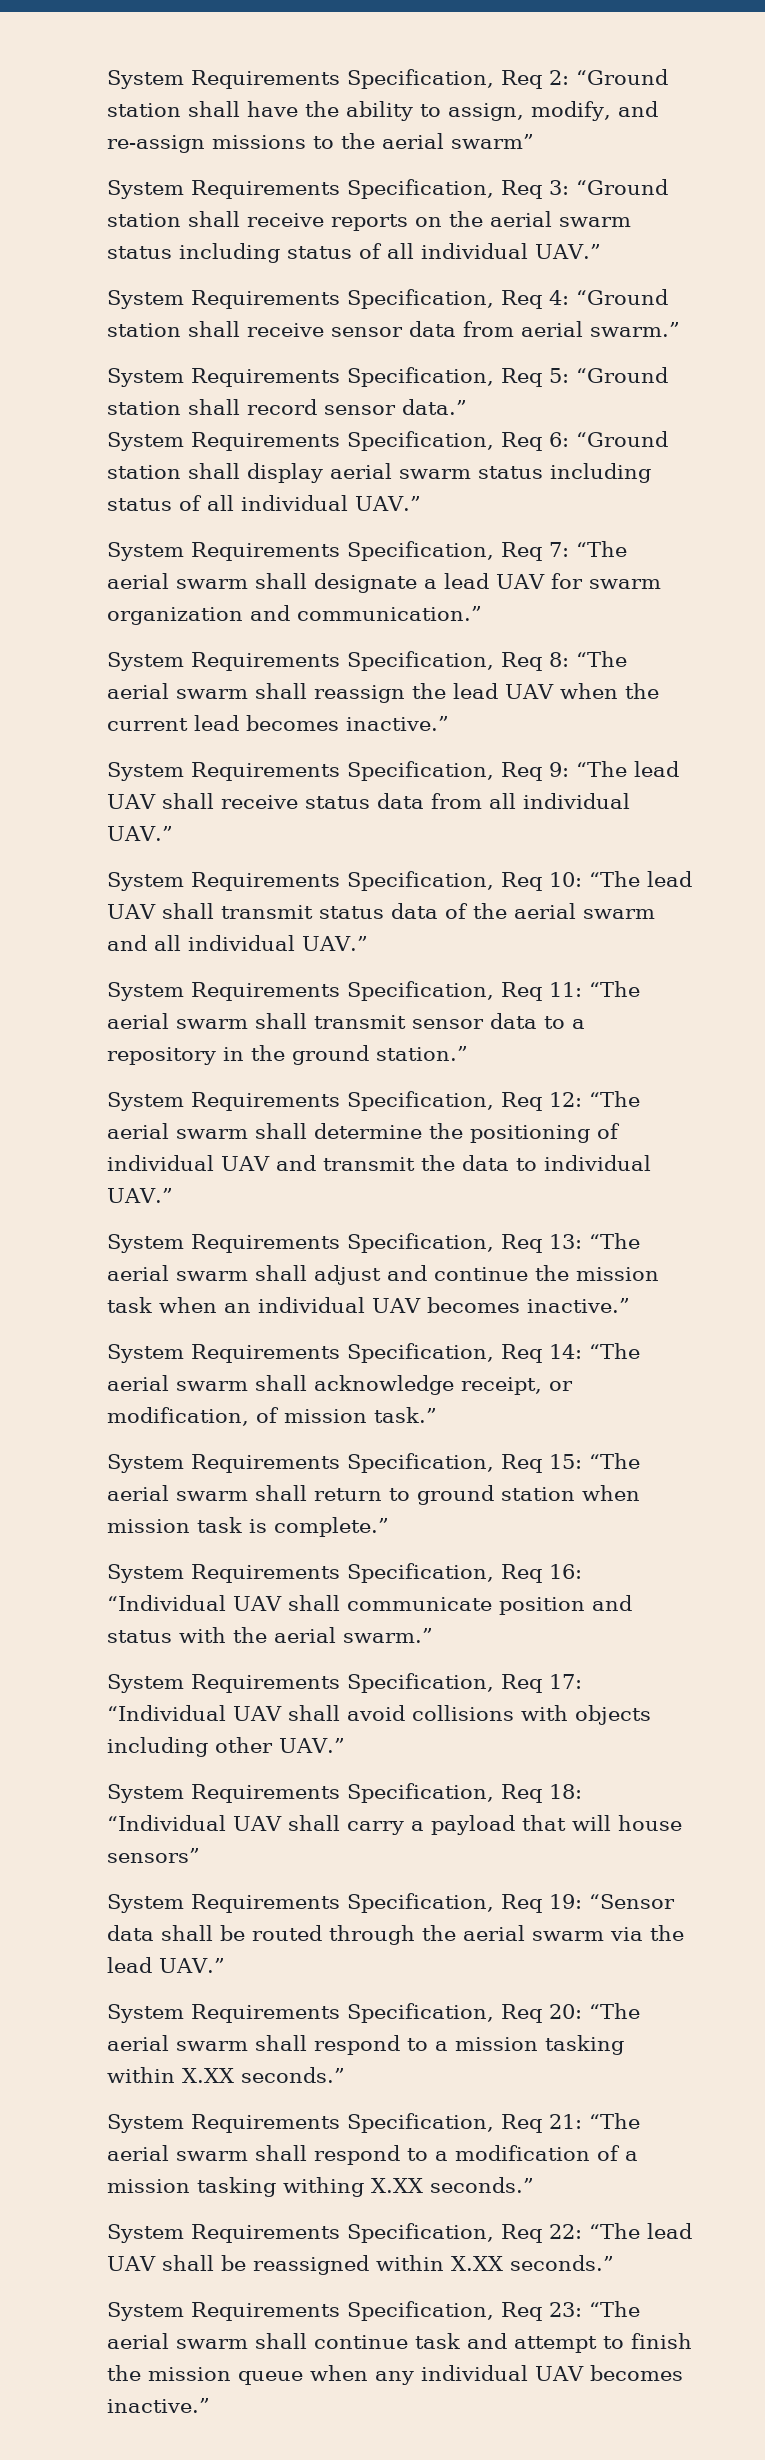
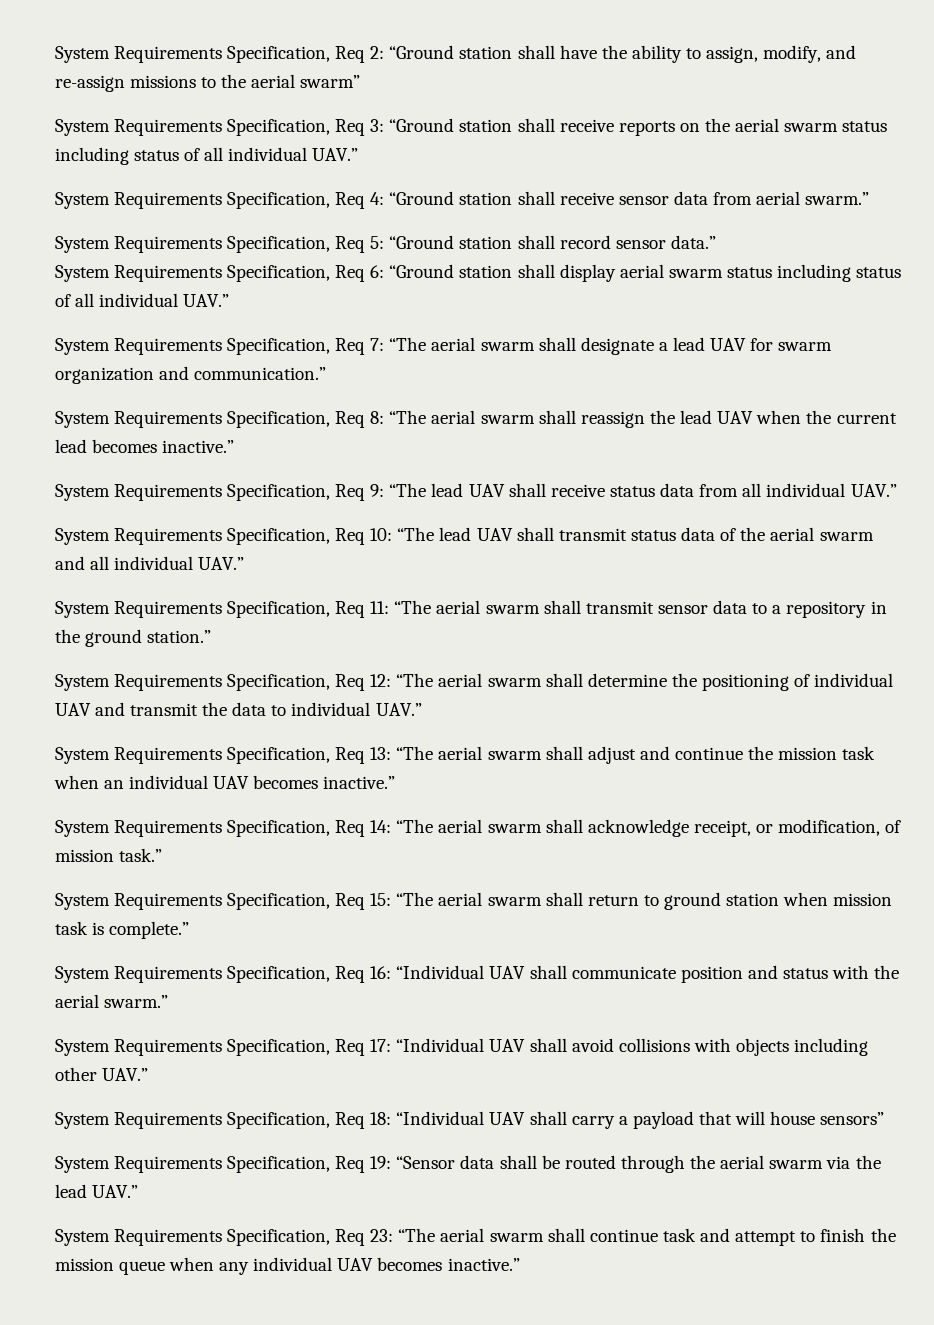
- System Requirements Specification, Req 20: “The aerial swarm shall respond to a mission tasking within X.XX seconds.”
- System Requirements Specification, Req 21: “The aerial swarm shall respond to a modification of a mission tasking withing X.XX seconds.”
- System Requirements Specification, Req 22: “The lead UAV shall be reassigned within X.XX seconds.”

